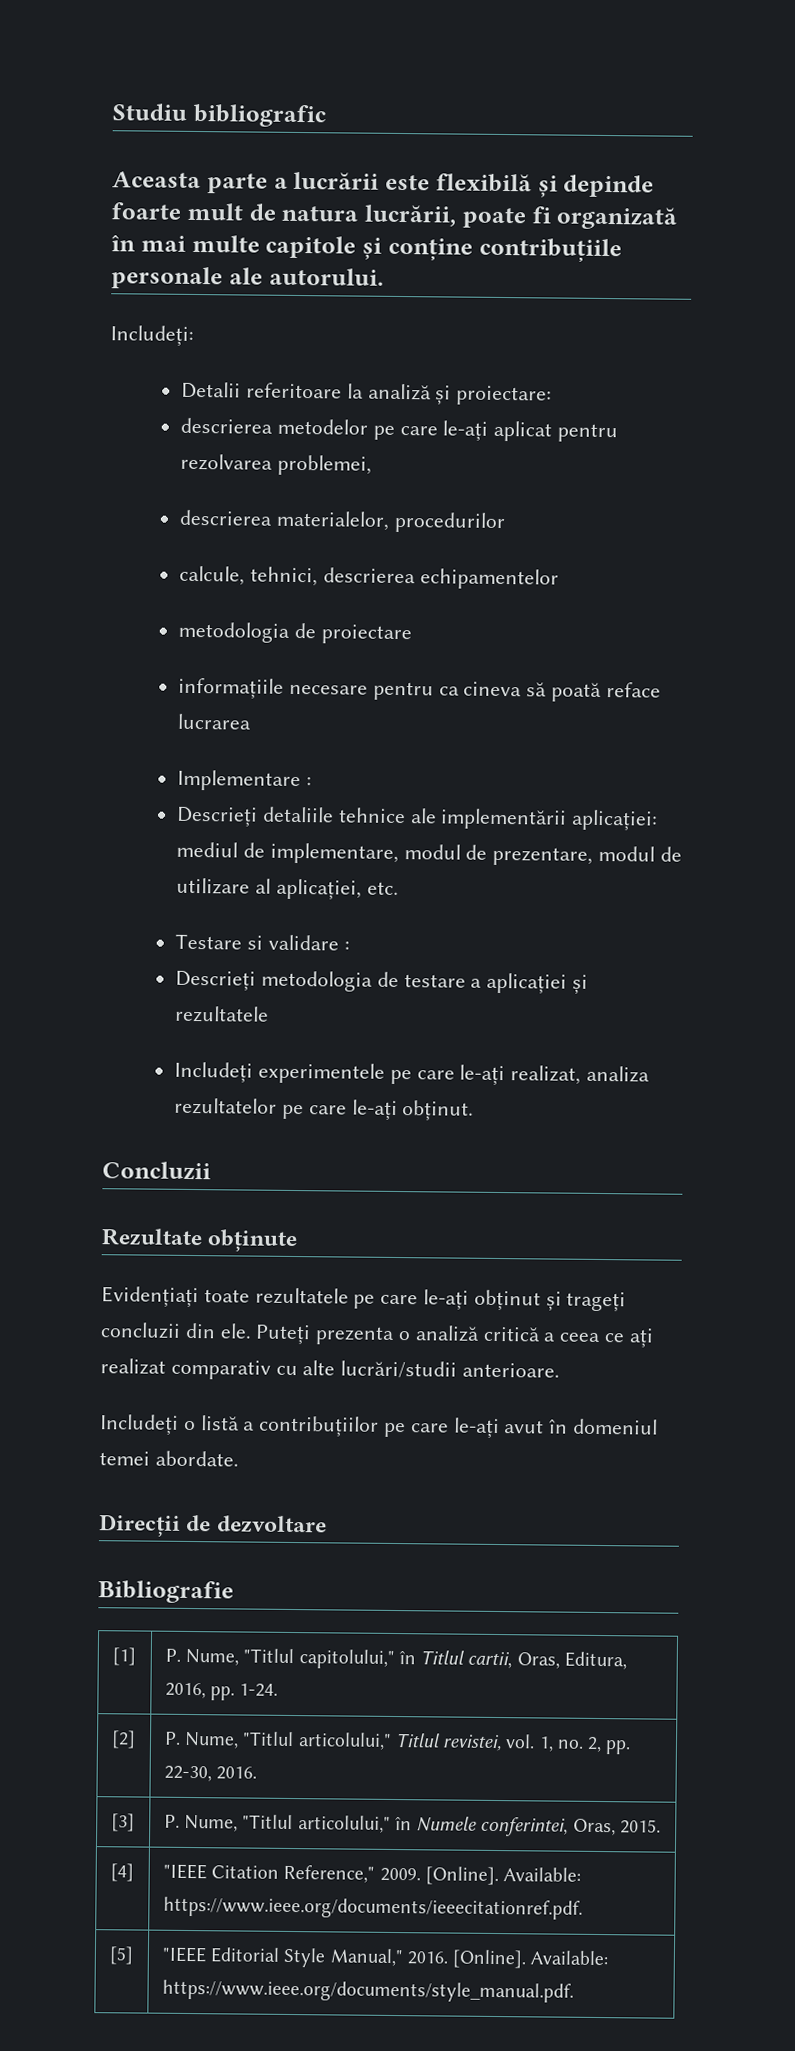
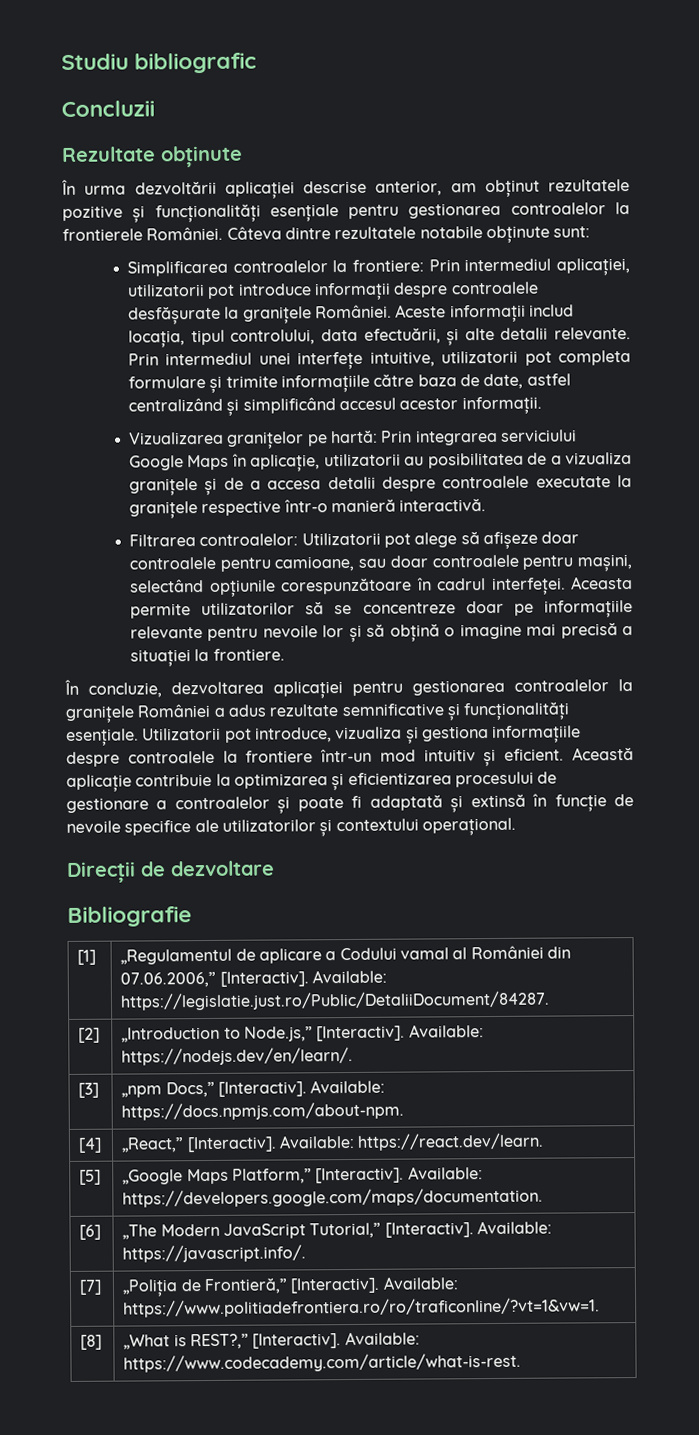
- Aceasta parte a lucrării este flexibilă și depinde foarte mult de natura lucrării, poate fi organizată în mai multe capitole și conține contribuțiile personale ale autorului.
- Includeți:
- Detalii referitoare la analiză și proiectare:
- descrierea metodelor pe care le-ați aplicat pentru rezolvarea problemei,
- descrierea materialelor, procedurilor
- calcule, tehnici, descrierea echipamentelor
- metodologia de proiectare
- informațiile necesare pentru ca cineva să poată reface lucrarea
- Implementare :
- Descrieți detaliile tehnice ale implementării aplicației: mediul de implementare, modul de prezentare, modul de utilizare al aplicației, etc.
- Testare si validare :
- Descrieți metodologia de testare a aplicației și rezultatele
- Includeți experimentele pe care le-ați realizat, analiza rezultatelor pe care le-ați obținut.
  Concluzii
  Rezultate obținute
- Evidențiați toate rezultatele pe care le-ați obținut și trageți concluzii din ele. Puteți prezenta o analiză critică a ceea ce ați realizat comparativ cu alte lucrări/studii anterioare.
- Includeți o listă a contribuțiilor pe care le-ați avut în domeniul temei abordate.
+ În urma dezvoltării aplicației descrise anterior, am obținut rezultatele pozitive și funcționalități esențiale pentru gestionarea controalelor la frontierele României. Câteva dintre rezultatele notabile obținute sunt:
+ Simplificarea controalelor la frontiere: Prin intermediul aplicației, utilizatorii pot introduce informații despre controalele desfășurate la granițele României. Aceste informații includ locația, tipul controlului, data efectuării, și alte detalii relevante. Prin intermediul unei interfețe intuitive, utilizatorii pot completa formulare și trimite informațiile către baza de date, astfel centralizând și simplificând accesul acestor informații.
+ Vizualizarea granițelor pe hartă: Prin integrarea serviciului Google Maps în aplicație, utilizatorii au posibilitatea de a vizualiza granițele și de a accesa detalii despre controalele executate la granițele respective într-o manieră interactivă.
+ Filtrarea controalelor: Utilizatorii pot alege să afișeze doar controalele pentru camioane, sau doar controalele pentru mașini, selectând opțiunile corespunzătoare în cadrul interfeței. Aceasta permite utilizatorilor să se concentreze doar pe informațiile relevante pentru nevoile lor și să obțină o imagine mai precisă a situației la frontiere.
+ În concluzie, dezvoltarea aplicației pentru gestionarea controalelor la granițele României a adus rezultate semnificative și funcționalități esențiale. Utilizatorii pot introduce, vizualiza și gestiona informațiile despre controalele la frontiere într-un mod intuitiv și eficient. Această aplicație contribuie la optimizarea și eficientizarea procesului de gestionare a controalelor și poate fi adaptată și extinsă în funcție de nevoile specifice ale utilizatorilor și contextului operațional.
- [1] | P. Nume, "Titlul capitolului," în Titlul cartii, Oras, Editura, 2016, pp. 1-24.
- [2] | P. Nume, "Titlul articolului," Titlul revistei, vol. 1, no. 2, pp. 22-30, 2016.
- [3] | P. Nume, "Titlul articolului," în Numele conferintei, Oras, 2015.
- [4] | "IEEE Citation Reference," 2009. [Online]. Available: https://www.ieee.org/documents/ieeecitationref.pdf.
- [5] | "IEEE Editorial Style Manual," 2016. [Online]. Available: https://www.ieee.org/documents/style_manual.pdf.
+ [1] | „Regulamentul de aplicare a Codului vamal al României din 07.06.2006,” [Interactiv]. Available: https://legislatie.just.ro/Public/DetaliiDocument/84287.
+ [2] | „Introduction to Node.js,” [Interactiv]. Available: https://nodejs.dev/en/learn/.
+ [3] | „npm Docs,” [Interactiv]. Available: https://docs.npmjs.com/about-npm.
+ [4] | „React,” [Interactiv]. Available: https://react.dev/learn.
+ [5] | „Google Maps Platform,” [Interactiv]. Available: https://developers.google.com/maps/documentation.
+ [6] | „The Modern JavaScript Tutorial,” [Interactiv]. Available: https://javascript.info/.
+ [7] | „Poliția de Frontieră,” [Interactiv]. Available: https://www.politiadefrontiera.ro/ro/traficonline/?vt=1&vw=1.
+ [8] | „What is REST?,” [Interactiv]. Available: https://www.codecademy.com/article/what-is-rest.

